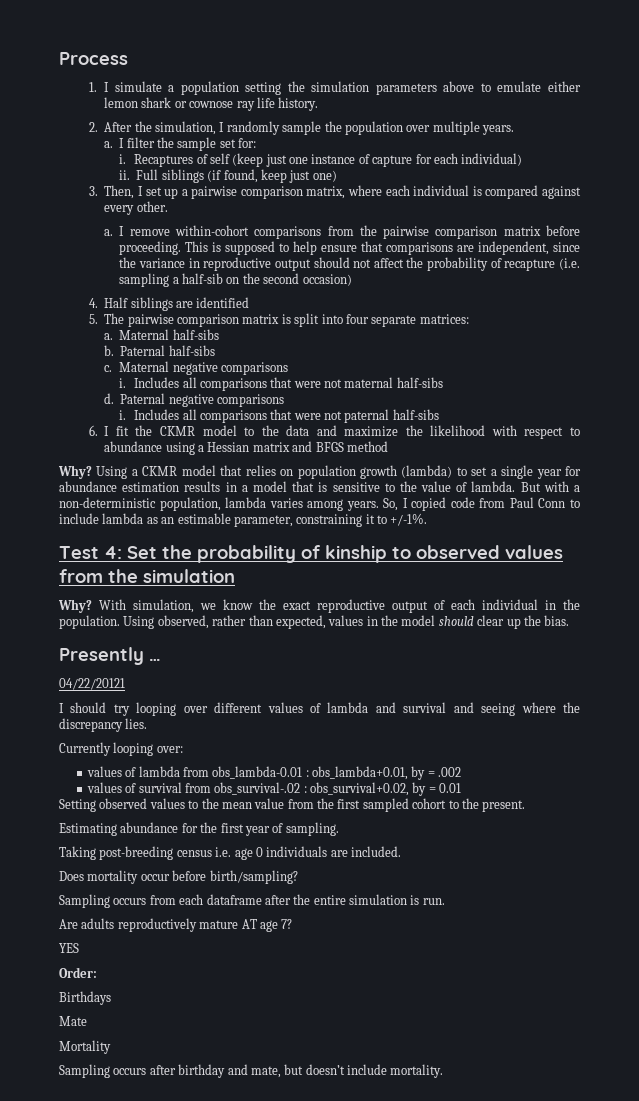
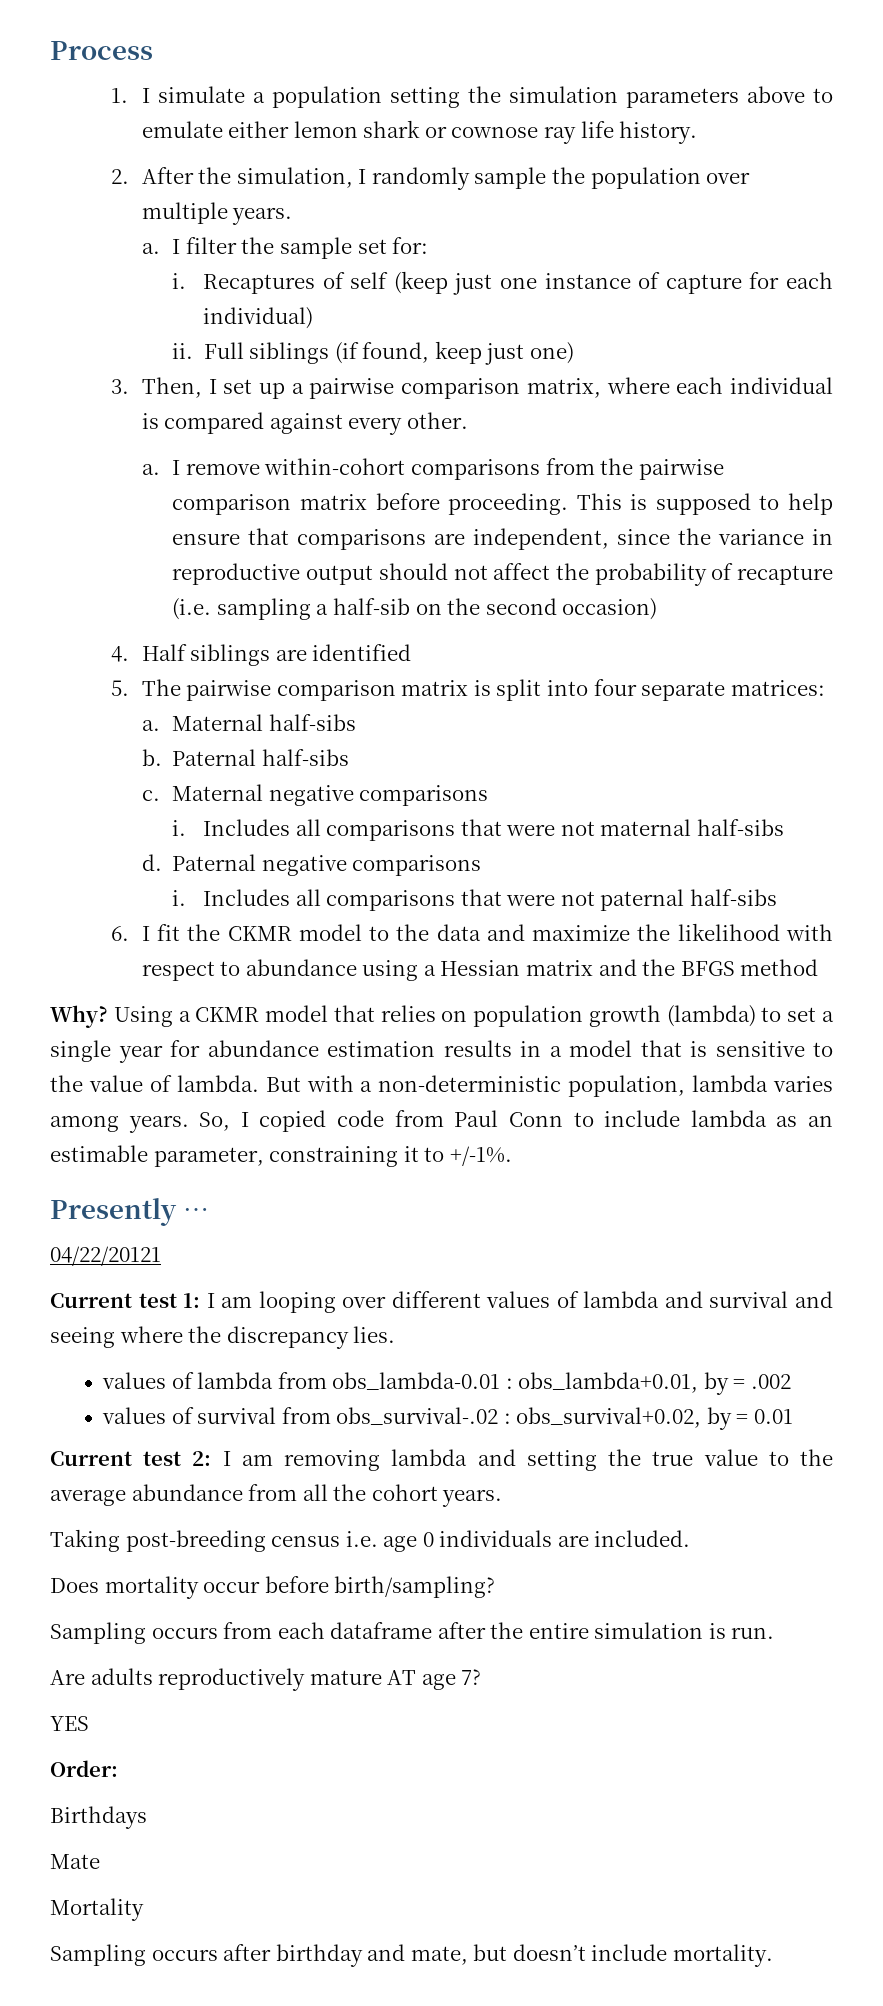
- 6. I fit the CKMR model to the data and maximize the likelihood with respect to abundance using a Hessian matrix and BFGS method
+ 6. I fit the CKMR model to the data and maximize the likelihood with respect to abundance using a Hessian matrix and the BFGS method
- Test 4: Set the probability of kinship to observed values from the simulation
- Why? With simulation, we know the exact reproductive output of each individual in the population. Using observed, rather than expected, values in the model should clear up the bias.
  Presently …
  04/22/20121
- I should try looping over different values of lambda and survival and seeing where the discrepancy lies.
+ Current test 1: I am looping over different values of lambda and survival and seeing where the discrepancy lies.
- Currently looping over:
- Setting observed values to the mean value from the first sampled cohort to the present.
- Estimating abundance for the first year of sampling.
+ Current test 2: I am removing lambda and setting the true value to the average abundance from all the cohort years.

